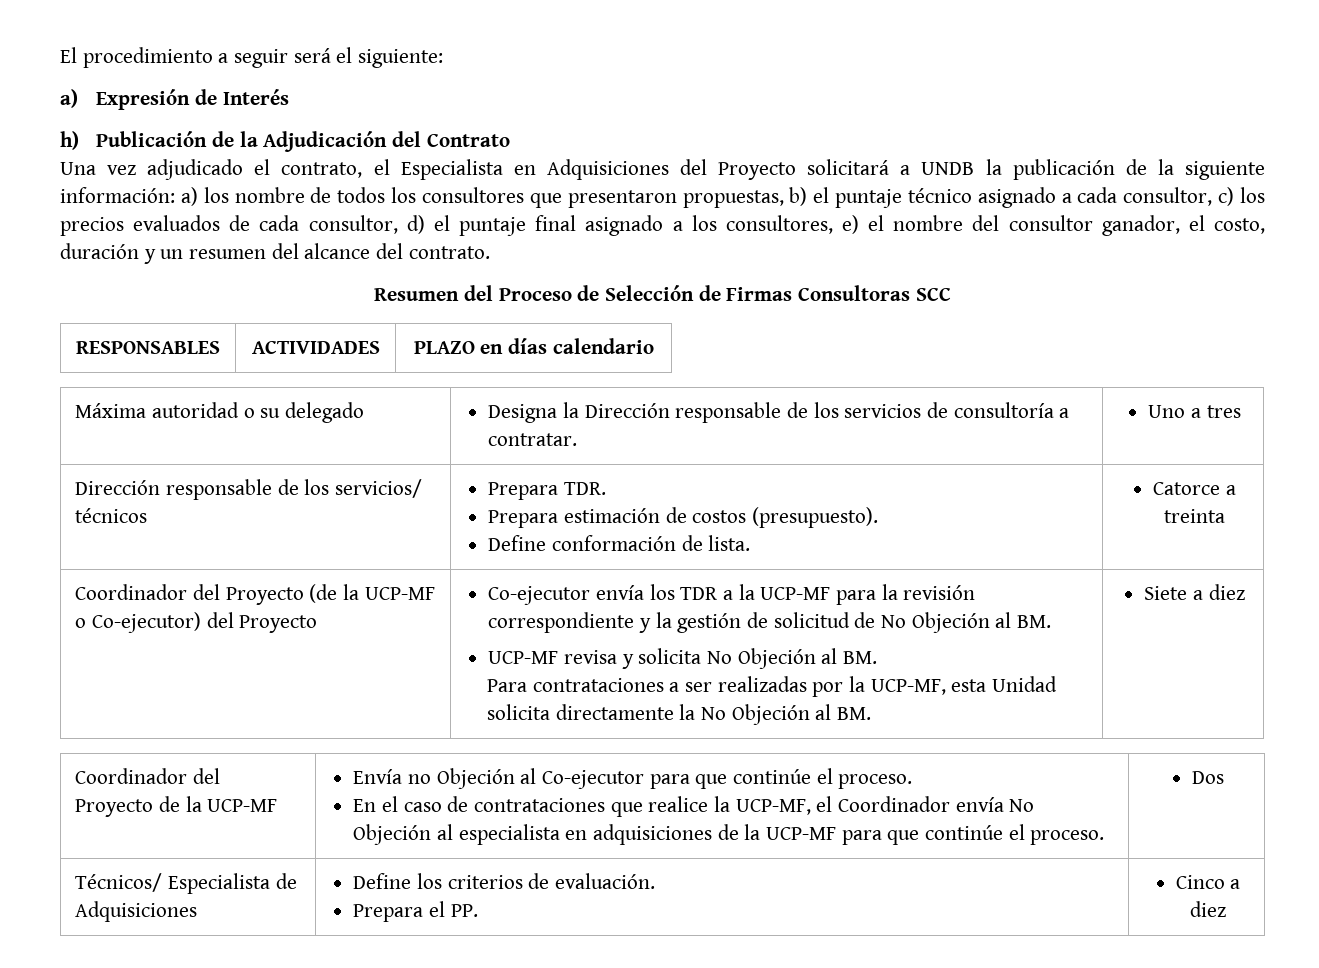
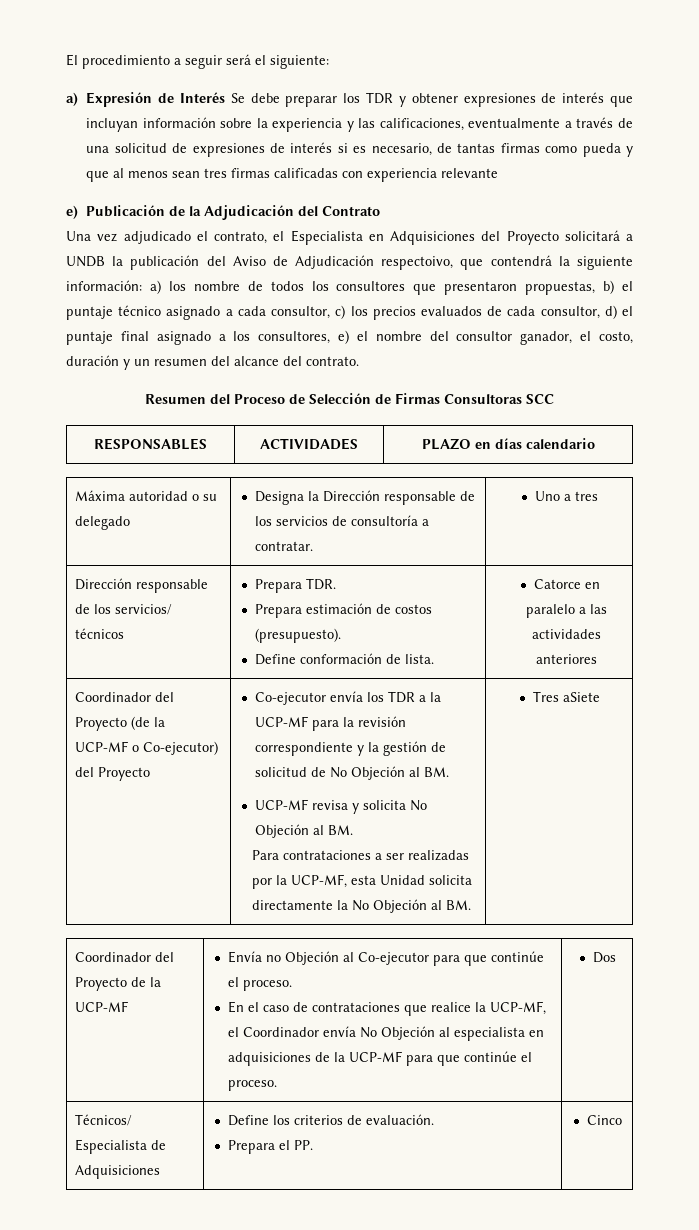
- a) Expresión de Interés
- h) Publicación de la Adjudicación del Contrato
+ a) Expresión de Interés Se debe preparar los TDR y obtener expresiones de interés que incluyan información sobre la experiencia y las calificaciones, eventualmente a través de una solicitud de expresiones de interés si es necesario, de tantas firmas como pueda y que al menos sean tres firmas calificadas con experiencia relevante
+ e) Publicación de la Adjudicación del Contrato
- Una vez adjudicado el contrato, el Especialista en Adquisiciones del Proyecto solicitará a UNDB la publicación de la siguiente información:
+ Una vez adjudicado el contrato, el Especialista en Adquisiciones del Proyecto solicitará a UNDB la publicación del Aviso de Adjudicación respectoivo, que contendrá la siguiente información:
  Dirección responsable de los servicios/ técnicos | Prepara TDR.
  Prepara estimación de costos (presupuesto).
- Define conformación de lista. | Catorce a treinta
+ Define conformación de lista. | Catorce en paralelo a las actividades anteriores
- Siete a diez
+ Tres aSiete
  Técnicos/ Especialista de Adquisiciones | Define los criterios de evaluación.
- Prepara el PP. | Cinco a diez
+ Prepara el PP. | Cinco

